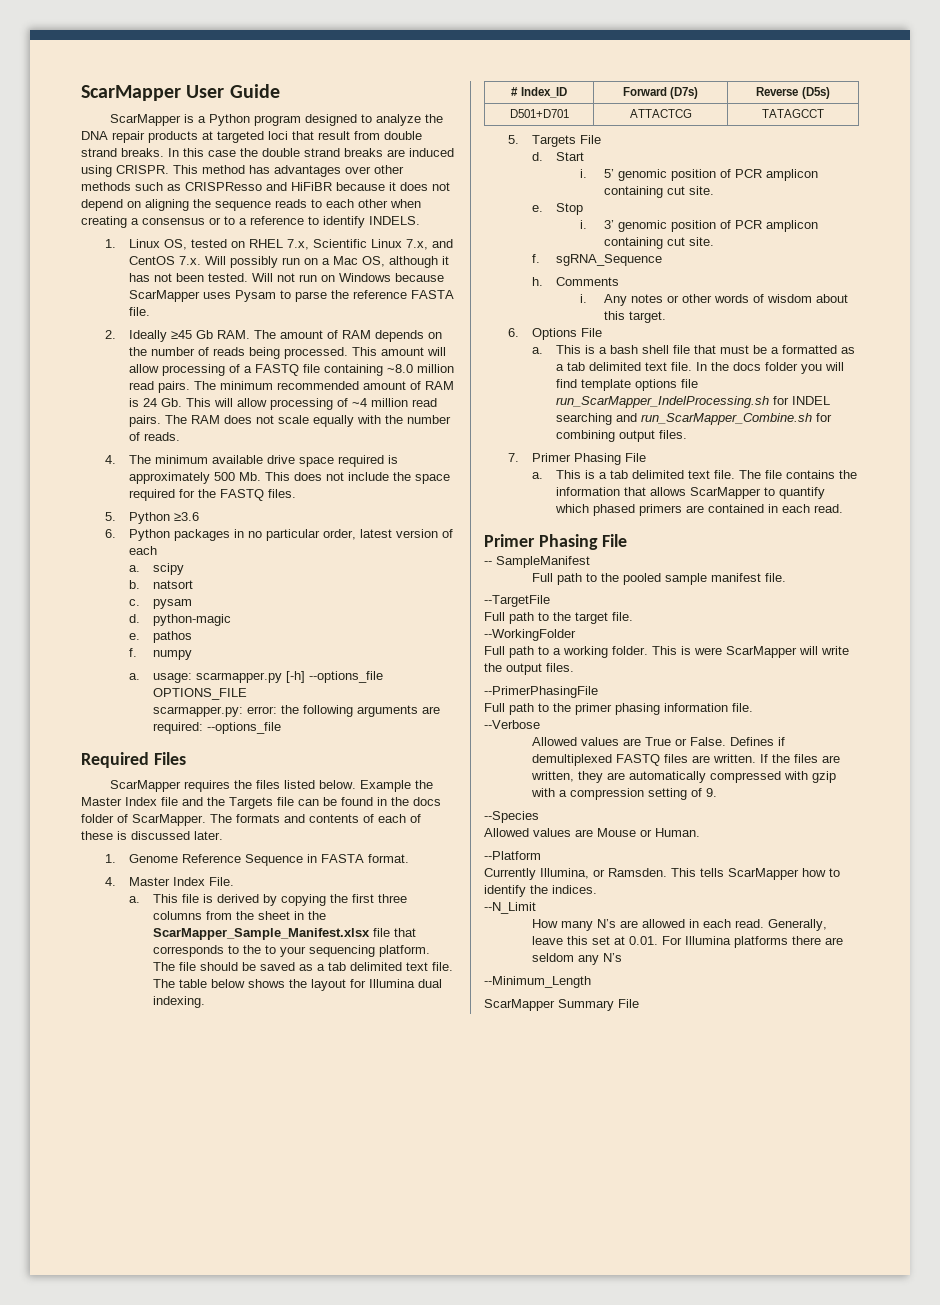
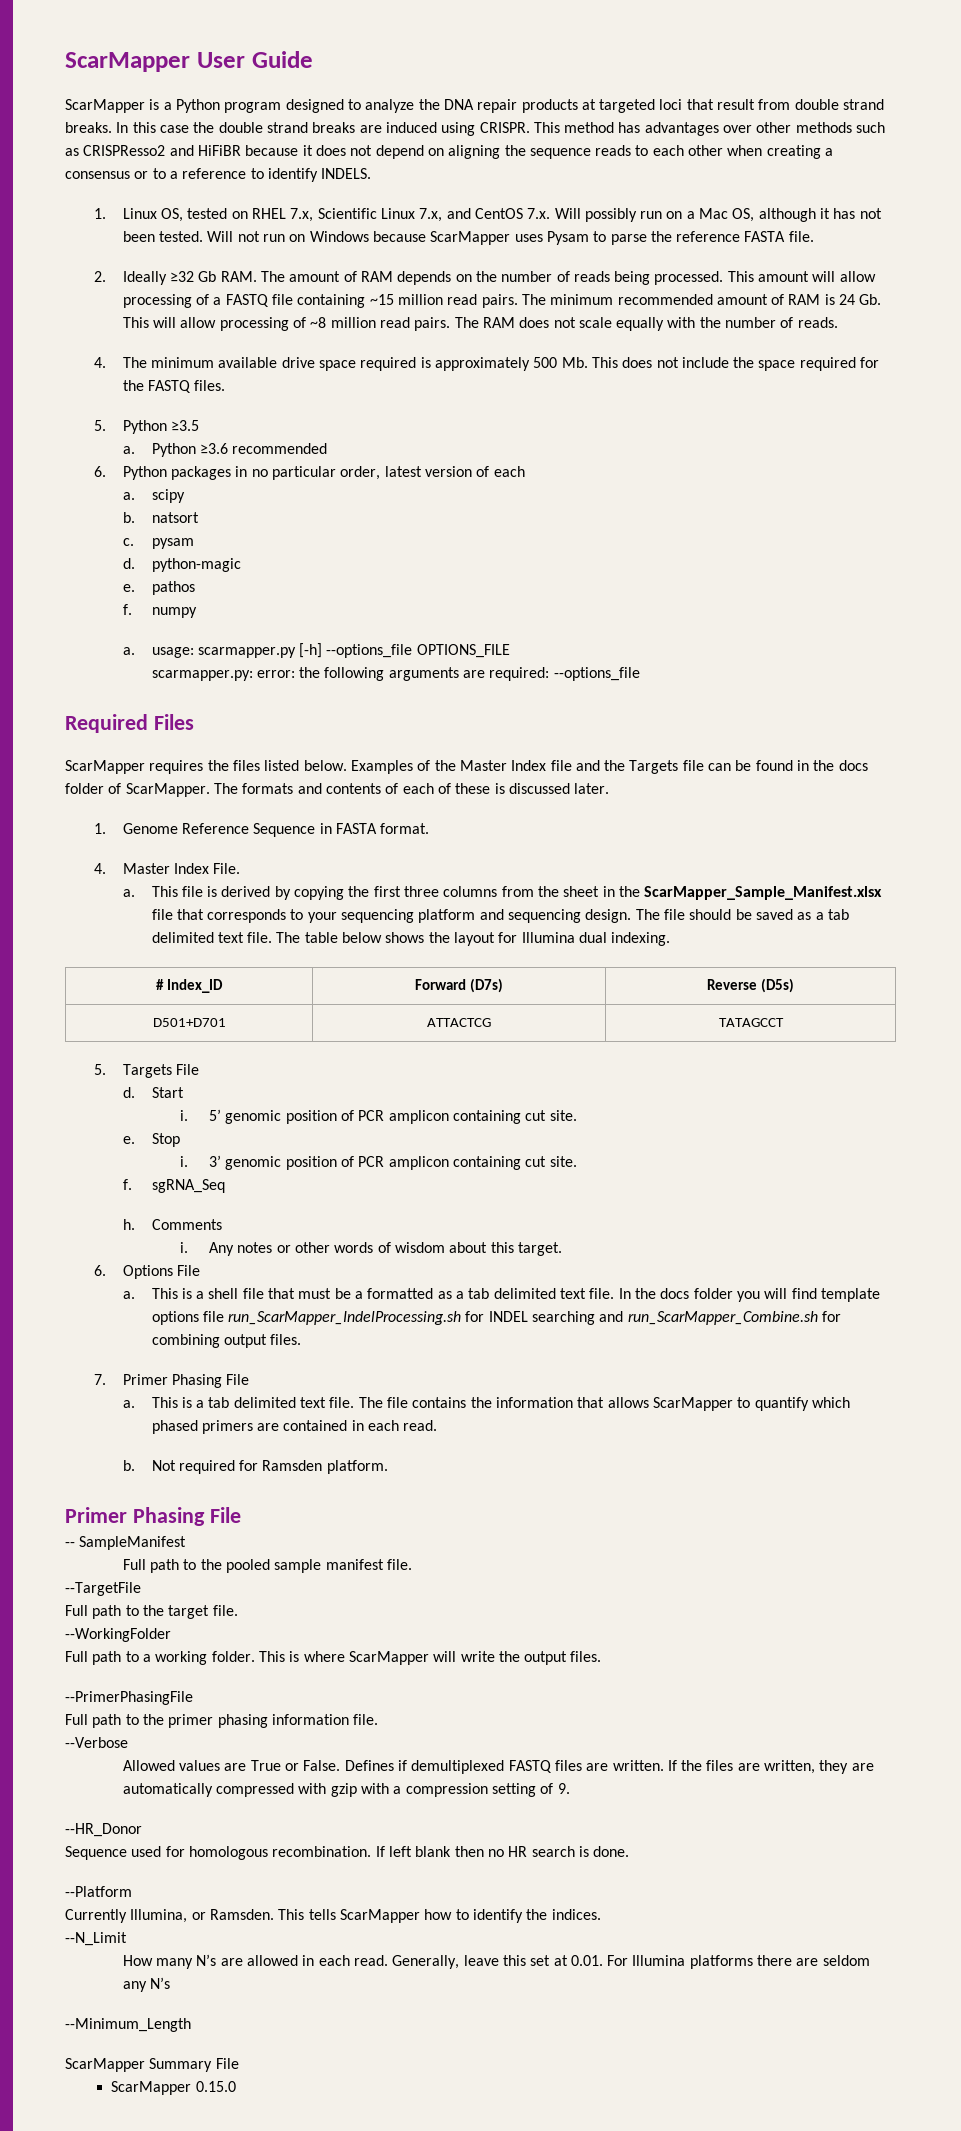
- This method has advantages over other methods such as CRISPResso and HiFiBR because it does not depend on aligning the sequence reads to each other when creating a consensus or to a reference to identify INDELS.
+ This method has advantages over other methods such as CRISPResso2 and HiFiBR because it does not depend on aligning the sequence reads to each other when creating a consensus or to a reference to identify INDELS.
- 2. Ideally ≥45 Gb RAM. The amount of RAM depends on the number of reads being processed.
+ 2. Ideally ≥32 Gb RAM. The amount of RAM depends on the number of reads being processed.
- This amount will allow processing of a FASTQ file containing ~8.0 million read pairs.
+ This amount will allow processing of a FASTQ file containing ~15 million read pairs.
- The minimum recommended amount of RAM is 24 Gb. This will allow processing of ~4 million read pairs.
+ The minimum recommended amount of RAM is 24 Gb. This will allow processing of ~8 million read pairs.
- 5. Python ≥3.6
+ 5. Python ≥3.5
+ a. Python ≥3.6 recommended
- Example the Master Index file and the Targets file can be found in the docs folder of ScarMapper.
+ Examples of the Master Index file and the Targets file can be found in the docs folder of ScarMapper.
- This file is derived by copying the first three columns from the sheet in the ScarMapper_Sample_Manifest.xlsx file that corresponds to the to your sequencing platform.
+ This file is derived by copying the first three columns from the sheet in the ScarMapper_Sample_Manifest.xlsx file that corresponds to your sequencing platform and sequencing design.
- f. sgRNA_Sequence
+ f. sgRNA_Seq
- This is a bash shell file that must be a formatted as a tab delimited text file.
+ This is a shell file that must be a formatted as a tab delimited text file.
+ b. Not required for Ramsden platform.
- This is were ScarMapper will write the output files.
+ This is where ScarMapper will write the output files.
- --Species
- Allowed values are Mouse or Human.
+ --HR_Donor
+ Sequence used for homologous recombination. If left blank then no HR search is done.
+ ScarMapper 0.15.0

